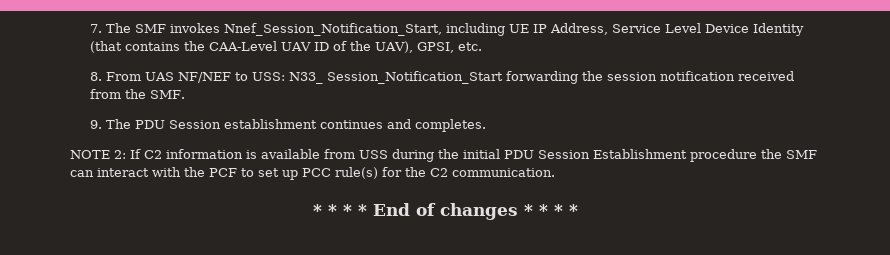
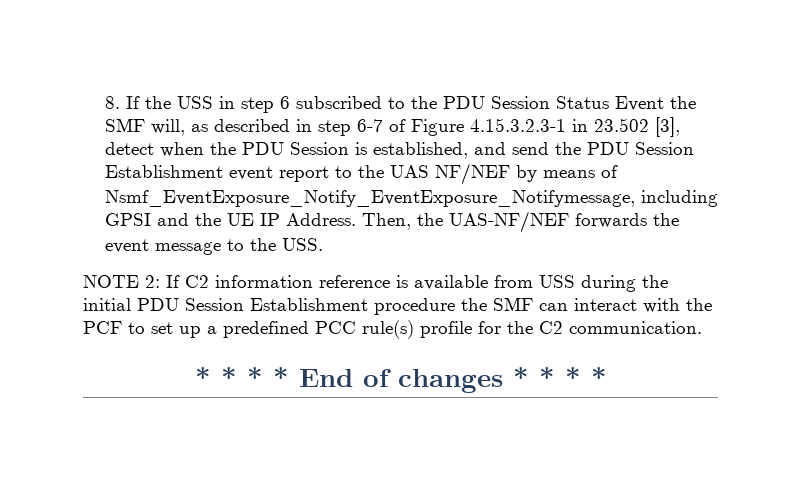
- 7. The SMF invokes Nnef_Session_Notification_Start, including UE IP Address, Service Level Device Identity (that contains the CAA-Level UAV ID of the UAV), GPSI, etc.
- 8. From UAS NF/NEF to USS: N33_ Session_Notification_Start forwarding the session notification received from the SMF.
- 9. The PDU Session establishment continues and completes.
+ 8. If the USS in step 6 subscribed to the PDU Session Status Event the SMF will, as described in step 6-7 of Figure 4.15.3.2.3-1 in 23.502 [3], detect when the PDU Session is established, and send the PDU Session Establishment event report to the UAS NF/NEF by means of Nsmf_EventExposure_Notify_EventExposure_Notifymessage, including GPSI and the UE IP Address. Then, the UAS-NF/NEF forwards the event message to the USS.
- NOTE 2: If C2 information is available from USS during the initial PDU Session Establishment procedure the SMF can interact with the PCF to set up PCC rule(s) for the C2 communication.
+ NOTE 2: If C2 information reference is available from USS during the initial PDU Session Establishment procedure the SMF can interact with the PCF to set up a predefined PCC rule(s) profile for the C2 communication.

